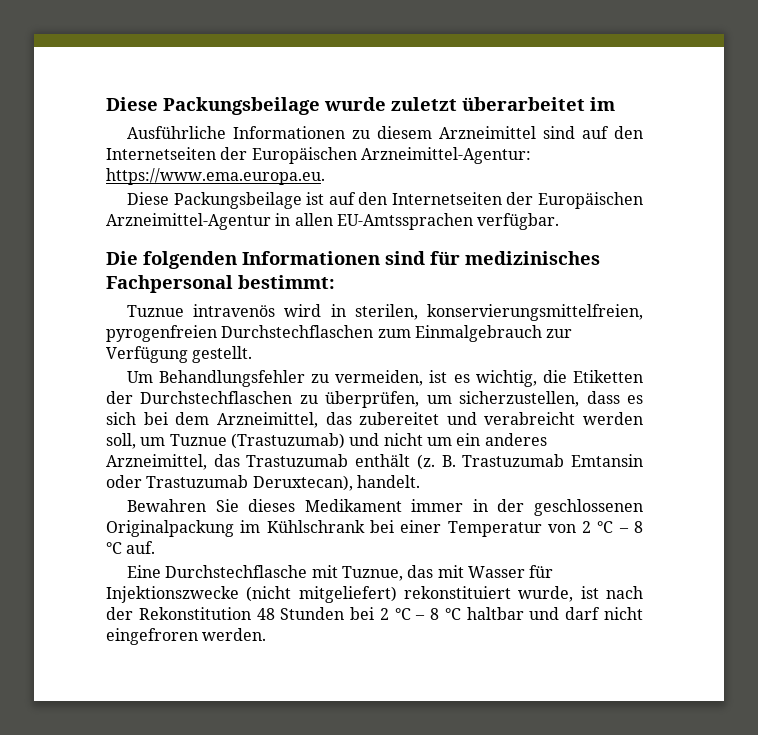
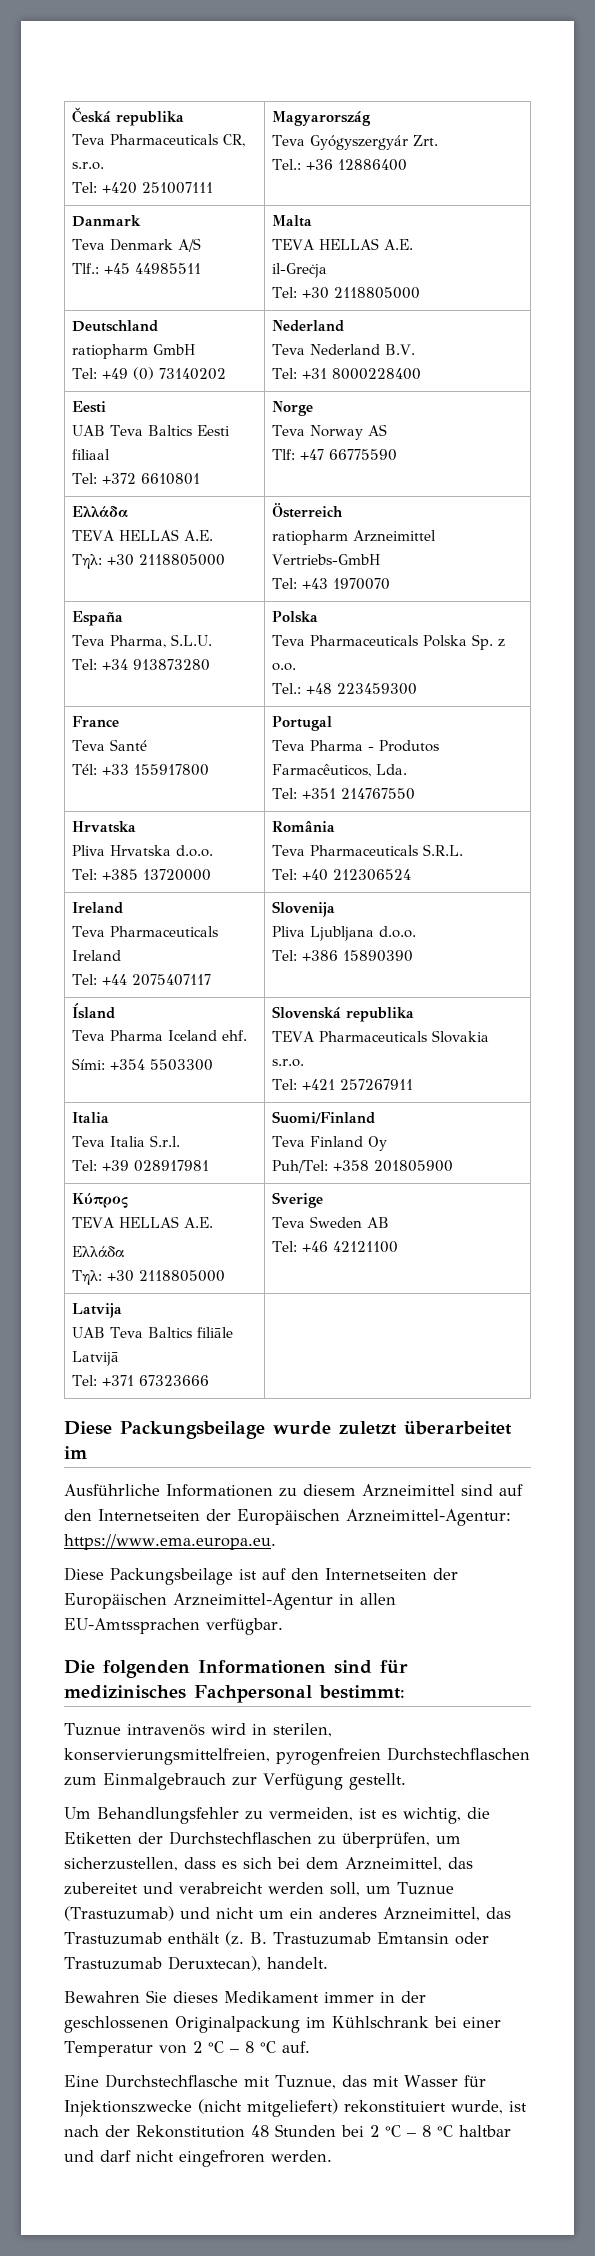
+ Česká republika
+ Teva Pharmaceuticals CR, s.r.o.
+ Tel: +420 251007111 | Magyarország
+ Teva Gyógyszergyár Zrt.
+ Tel.: +36 12886400
+ Danmark
+ Teva Denmark A/S
+ Tlf.: +45 44985511 | Malta
+ TEVA HELLAS Α.Ε.
+ il-Greċja
+ Tel: +30 2118805000
+ Deutschland
+ ratiopharm GmbH
+ Tel: +49 (0) 73140202 | Nederland
+ Teva Nederland B.V.
+ Tel: +31 8000228400
+ Eesti
+ UAB Teva Baltics Eesti filiaal
+ Tel: +372 6610801 | Norge
+ Teva Norway AS
+ Tlf: +47 66775590
+ Ελλάδα
+ TEVA HELLAS Α.Ε.
+ Τηλ: +30 2118805000 | Österreich
+ ratiopharm Arzneimittel Vertriebs-GmbH
+ Tel: +43 1970070
+ España
+ Teva Pharma, S.L.U.
+ Tel: +34 913873280 | Polska
+ Teva Pharmaceuticals Polska Sp. z o.o.
+ Tel.: +48 223459300
+ France
+ Teva Santé
+ Tél: +33 155917800 | Portugal
+ Teva Pharma - Produtos Farmacêuticos, Lda.
+ Tel: +351 214767550
+ Hrvatska
+ Pliva Hrvatska d.o.o.
+ Tel: +385 13720000 | România
+ Teva Pharmaceuticals S.R.L.
+ Tel: +40 212306524
+ Ireland
+ Teva Pharmaceuticals Ireland
+ Tel: +44 2075407117 | Slovenija
+ Pliva Ljubljana d.o.o.
+ Tel: +386 15890390
+ Ísland
+ Teva Pharma Iceland ehf.
+ Sími: +354 5503300 | Slovenská republika
+ TEVA Pharmaceuticals Slovakia s.r.o.
+ Tel: +421 257267911
+ Italia
+ Teva Italia S.r.l.
+ Tel: +39 028917981 | Suomi/Finland
+ Teva Finland Oy
+ Puh/Tel: +358 201805900
+ Κύπρος
+ TEVA HELLAS Α.Ε.
+ Ελλάδα
+ Τηλ: +30 2118805000 | Sverige
+ Teva Sweden AB
+ Tel: +46 42121100
+ Latvija
+ UAB Teva Baltics filiāle Latvijā
+ Tel: +371 67323666 |

